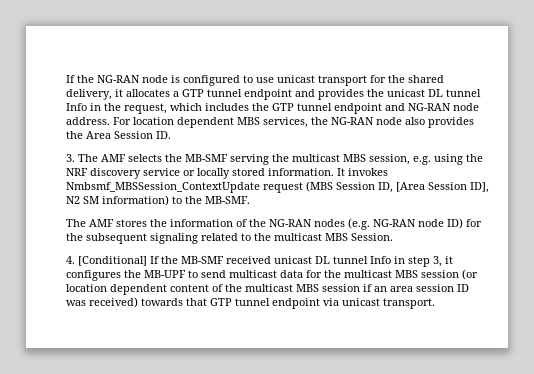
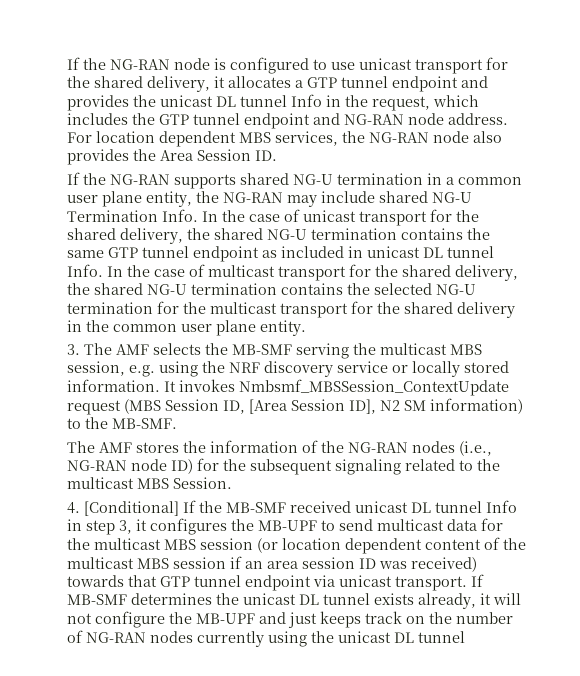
+ If the NG-RAN supports shared NG-U termination in a common user plane entity, the NG-RAN may include shared NG-U Termination Info. In the case of unicast transport for the shared delivery, the shared NG-U termination contains the same GTP tunnel endpoint as included in unicast DL tunnel Info. In the case of multicast transport for the shared delivery, the shared NG-U termination contains the selected NG-U termination for the multicast transport for the shared delivery in the common user plane entity.
- The AMF stores the information of the NG-RAN nodes (e.g. NG-RAN node ID) for the subsequent signaling related to the multicast MBS Session.
+ The AMF stores the information of the NG-RAN nodes (i.e., NG-RAN node ID) for the subsequent signaling related to the multicast MBS Session.
+ If MB-SMF determines the unicast DL tunnel exists already, it will not configure the MB-UPF and just keeps track on the number of NG-RAN nodes currently using the unicast DL tunnel

